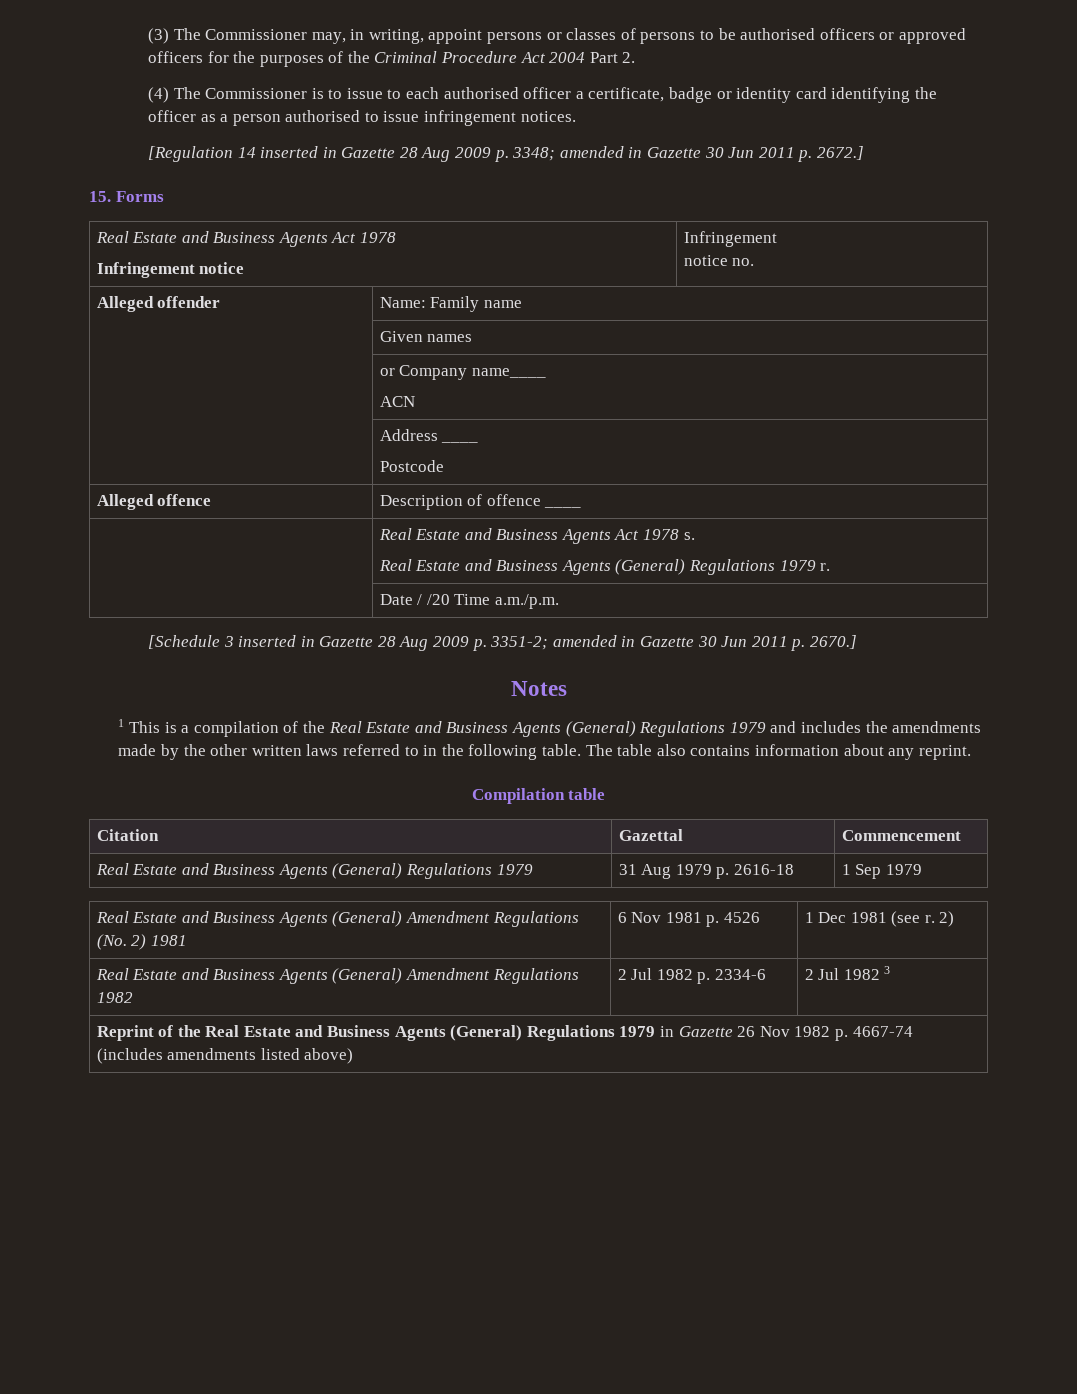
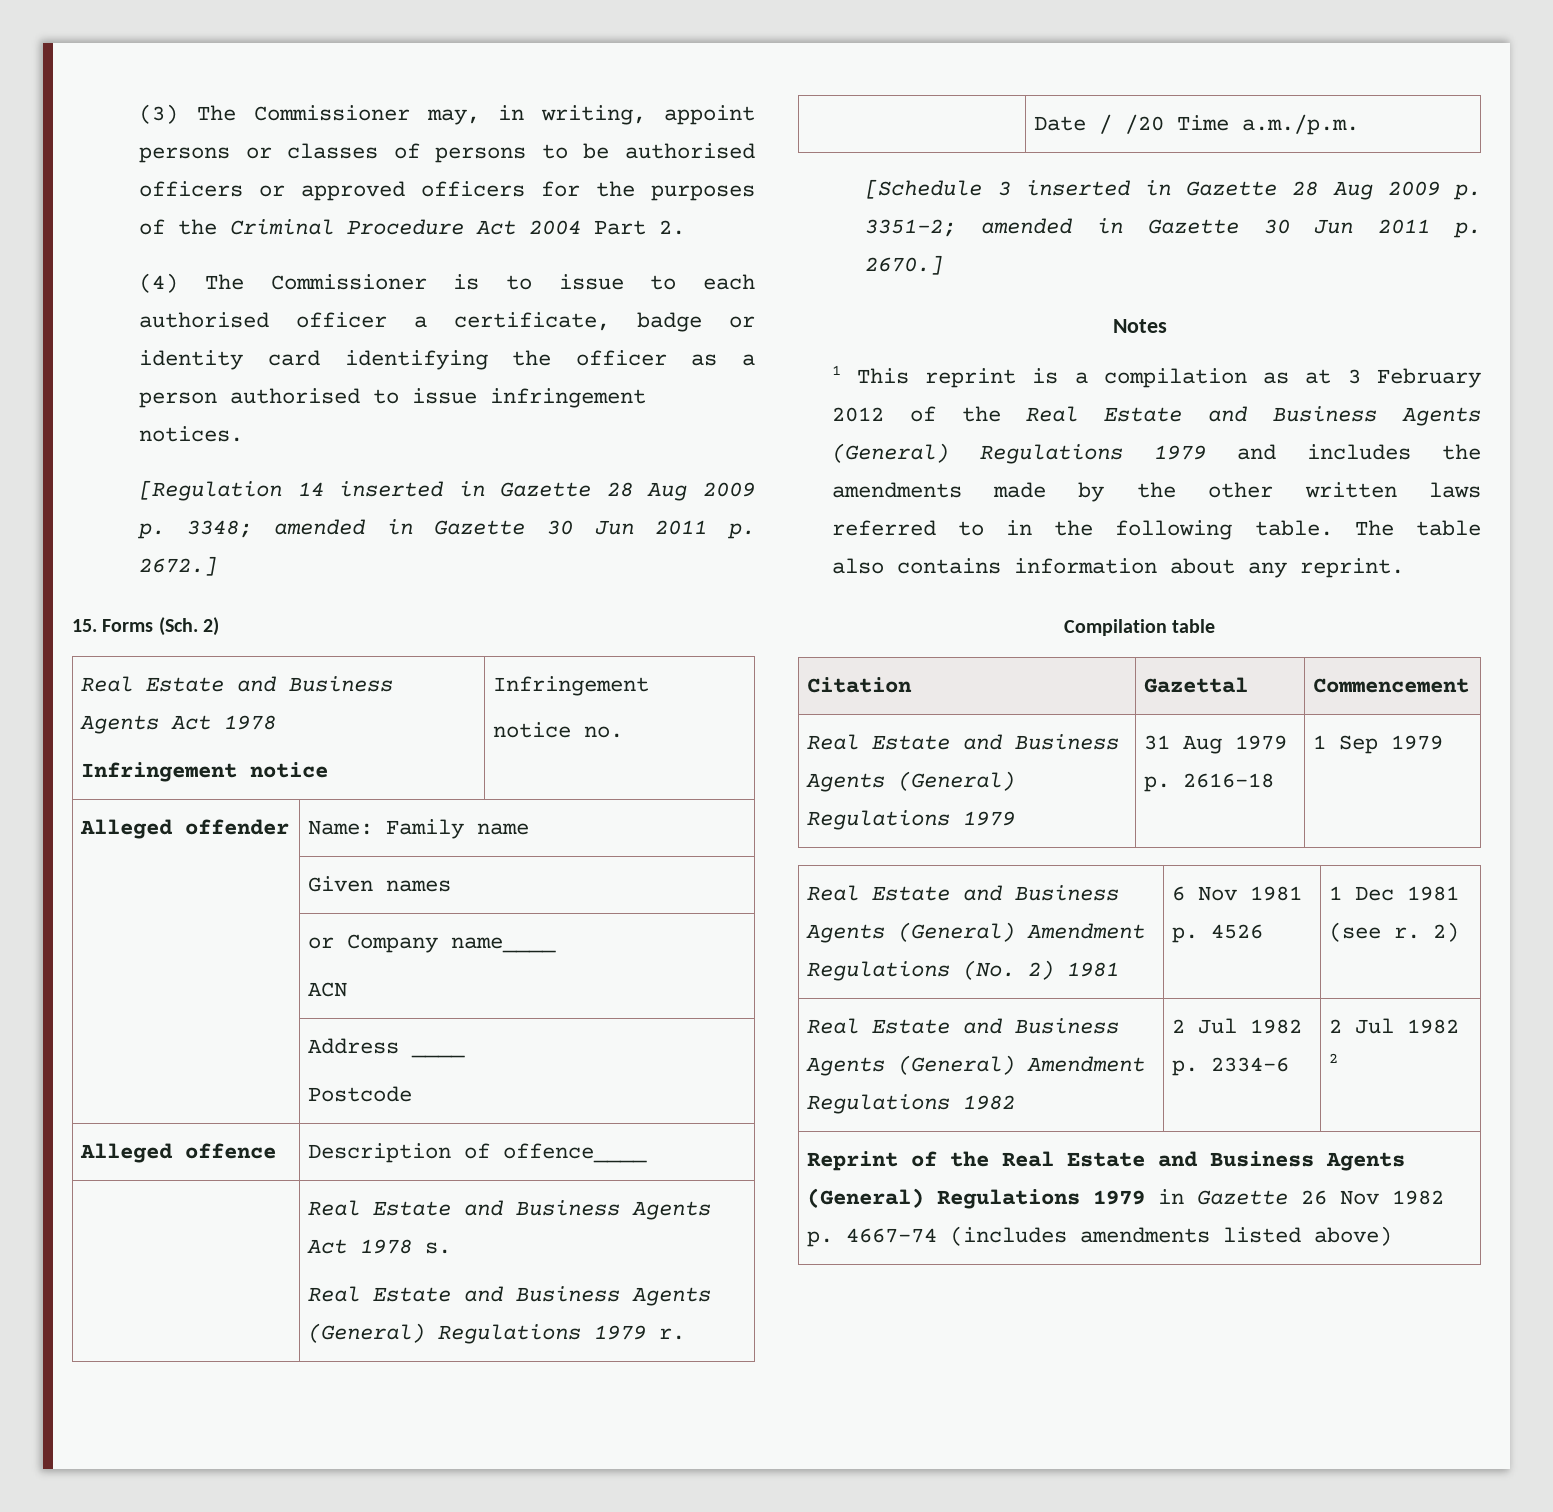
- 15. Forms
+ 15. Forms (Sch. 2)
- Alleged offence | Description of offence ____
+ Alleged offence | Description of offence____
- 1 This is a compilation of the Real Estate and Business Agents (General) Regulations 1979 and includes the amendments made by the other written laws referred to in the following table.
+ 1 This reprint is a compilation as at 3 February 2012 of the Real Estate and Business Agents (General) Regulations 1979 and includes the amendments made by the other written laws referred to in the following table.
- Real Estate and Business Agents (General) Amendment Regulations 1982 | 2 Jul 1982 p. 2334-6 | 2 Jul 1982 3
+ Real Estate and Business Agents (General) Amendment Regulations 1982 | 2 Jul 1982 p. 2334-6 | 2 Jul 1982 2

